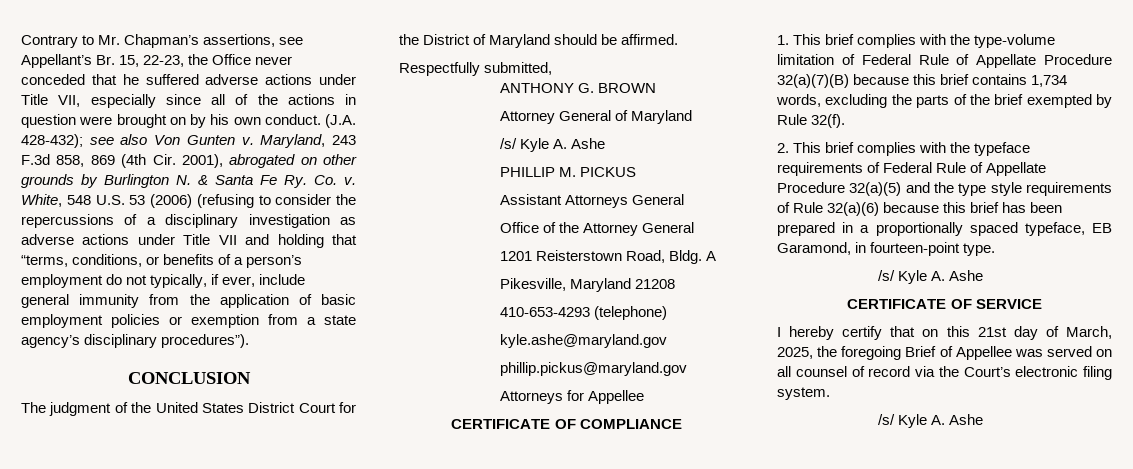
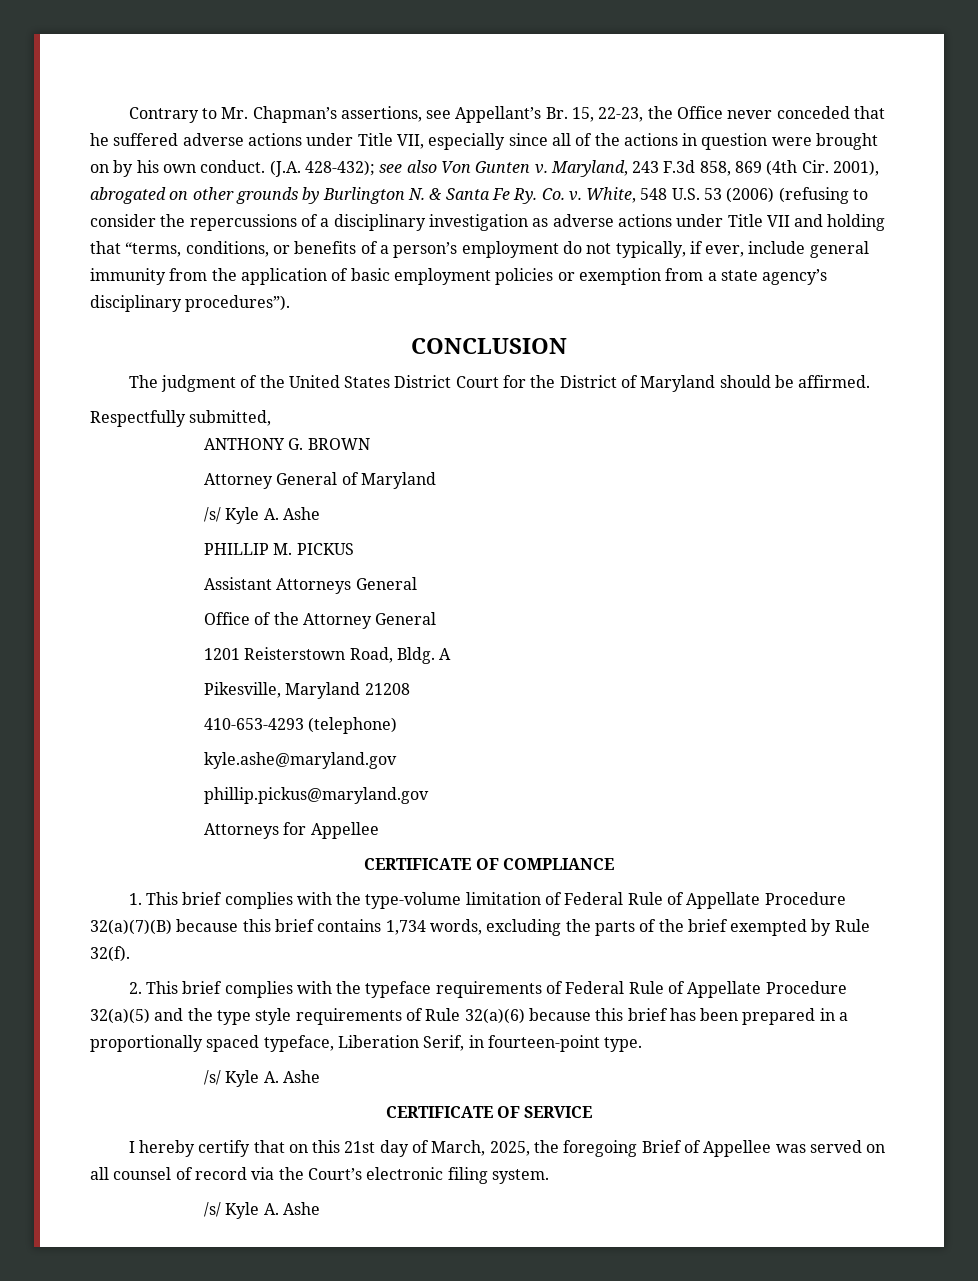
- 2. This brief complies with the typeface requirements of Federal Rule of Appellate Procedure 32(a)(5) and the type style requirements of Rule 32(a)(6) because this brief has been prepared in a proportionally spaced typeface, EB Garamond, in fourteen-point type.
+ 2. This brief complies with the typeface requirements of Federal Rule of Appellate Procedure 32(a)(5) and the type style requirements of Rule 32(a)(6) because this brief has been prepared in a proportionally spaced typeface, Liberation Serif, in fourteen-point type.

